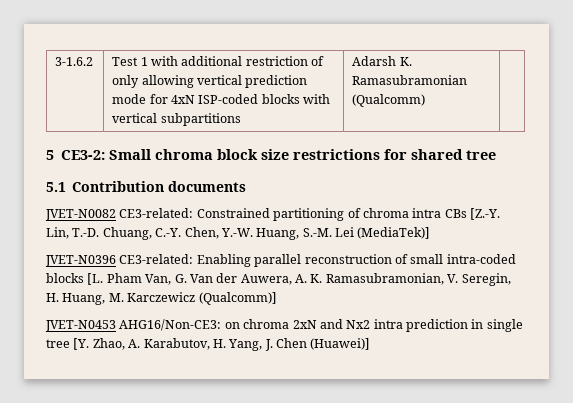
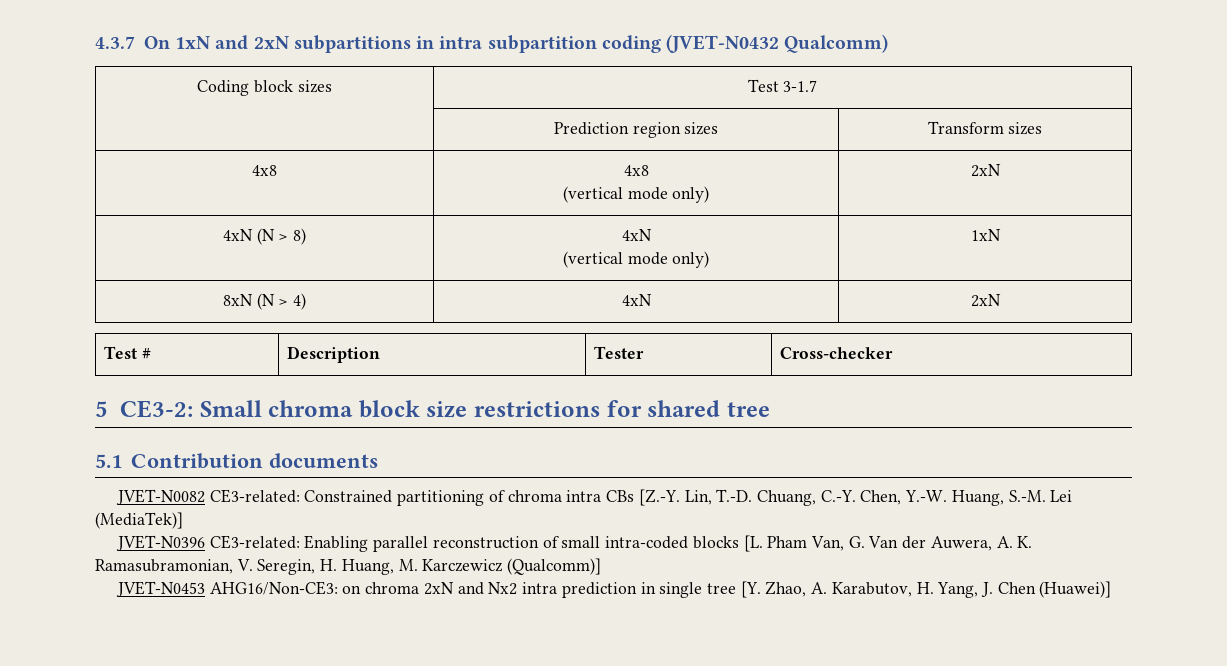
- 3-1.6.2 | Test 1 with additional restriction of only allowing vertical prediction mode for 4xN ISP-coded blocks with vertical subpartitions | Adarsh K. Ramasubramonian (Qualcomm) |
+ 4.3.7 On 1xN and 2xN subpartitions in intra subpartition coding (JVET-N0432 Qualcomm)
+ Coding block sizes | Test 3-1.7
+ | Prediction region sizes | Transform sizes
+ 4x8 | 4x8
+ (vertical mode only) | 2xN
+ 4xN (N > 8) | 4xN
+ (vertical mode only) | 1xN
+ 8xN (N > 4) | 4xN | 2xN
+ Test # | Description | Tester | Cross-checker

